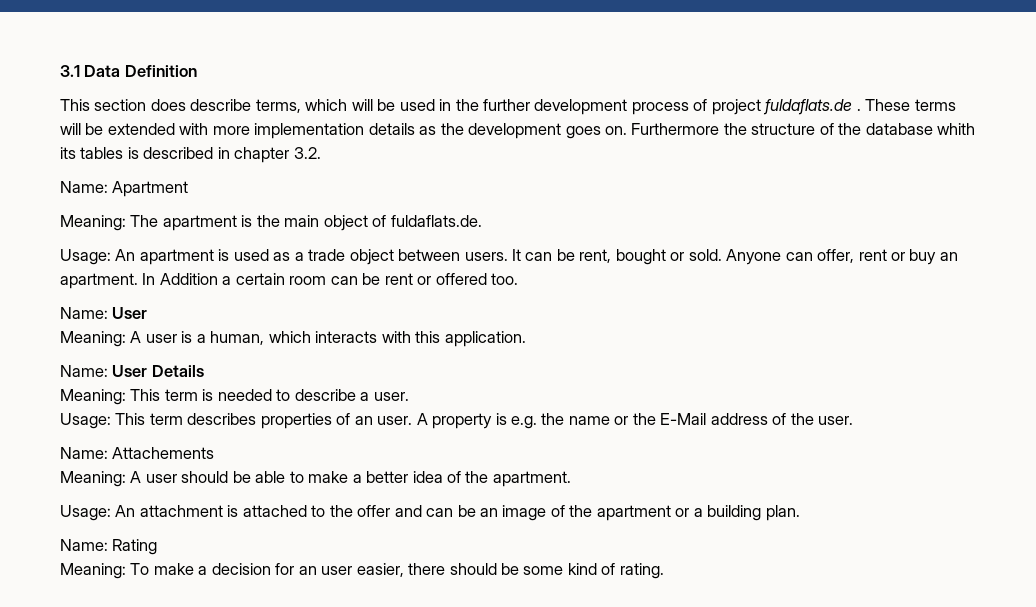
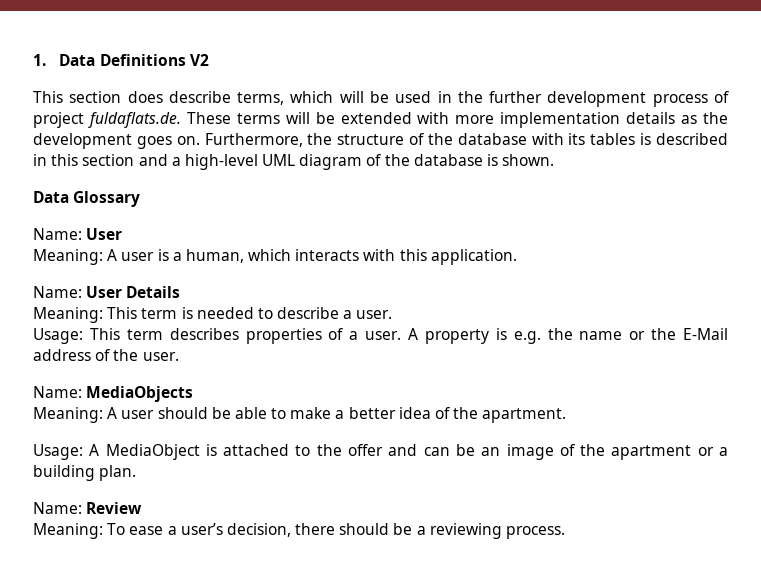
- 3.1 Data Definition
+ 1. Data Definitions V2
- This section does describe terms, which will be used in the further development process of project fuldaflats.de . These terms will be extended with more implementation details as the development goes on.
+ This section does describe terms, which will be used in the further development process of project fuldaflats.de. These terms will be extended with more implementation details as the development goes on.
- Furthermore the structure of the database whith its tables is described in chapter 3.2.
- Name: Apartment
- Meaning: The apartment is the main object of fuldaflats.de.
- Usage: An apartment is used as a trade object between users. It can be rent, bought or sold. Anyone can offer, rent or buy an apartment. In Addition a certain room can be rent or offered too.
+ Furthermore, the structure of the database with its tables is described in this section and a high-level UML diagram of the database is shown.
+ Data Glossary
- Usage: This term describes properties of an user.
+ Usage: This term describes properties of a user.
- Name: Attachements
+ Name: MediaObjects
- Usage: An attachment is attached to the offer and can be an image of the apartment or a building plan.
+ Usage: A MediaObject is attached to the offer and can be an image of the apartment or a building plan.
- Name: Rating
+ Name: Review
- Meaning: To make a decision for an user easier, there should be some kind of rating.
+ Meaning: To ease a user’s decision, there should be a reviewing process.

